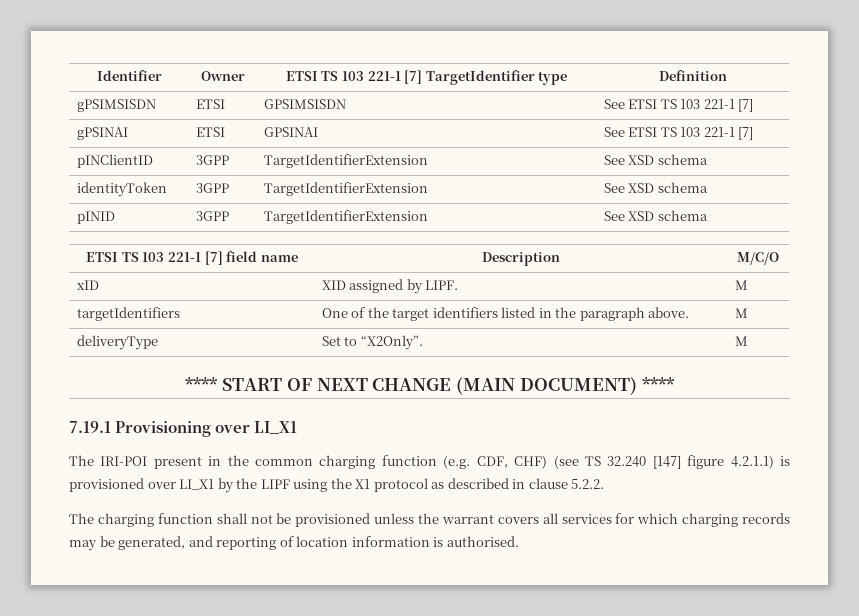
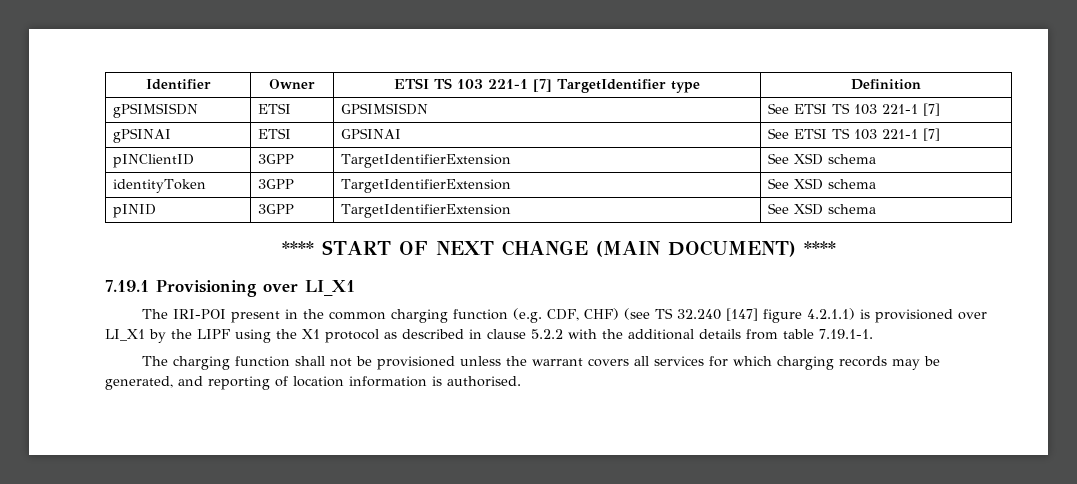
- ETSI TS 103 221-1 [7] field name | Description | M/C/O
- xID | XID assigned by LIPF. | M
- targetIdentifiers | One of the target identifiers listed in the paragraph above. | M
- deliveryType | Set to “X2Only”. | M
- The IRI-POI present in the common charging function (e.g. CDF, CHF) (see TS 32.240 [147] figure 4.2.1.1) is provisioned over LI_X1 by the LIPF using the X1 protocol as described in clause 5.2.2.
+ The IRI-POI present in the common charging function (e.g. CDF, CHF) (see TS 32.240 [147] figure 4.2.1.1) is provisioned over LI_X1 by the LIPF using the X1 protocol as described in clause 5.2.2 with the additional details from table 7.19.1-1.

